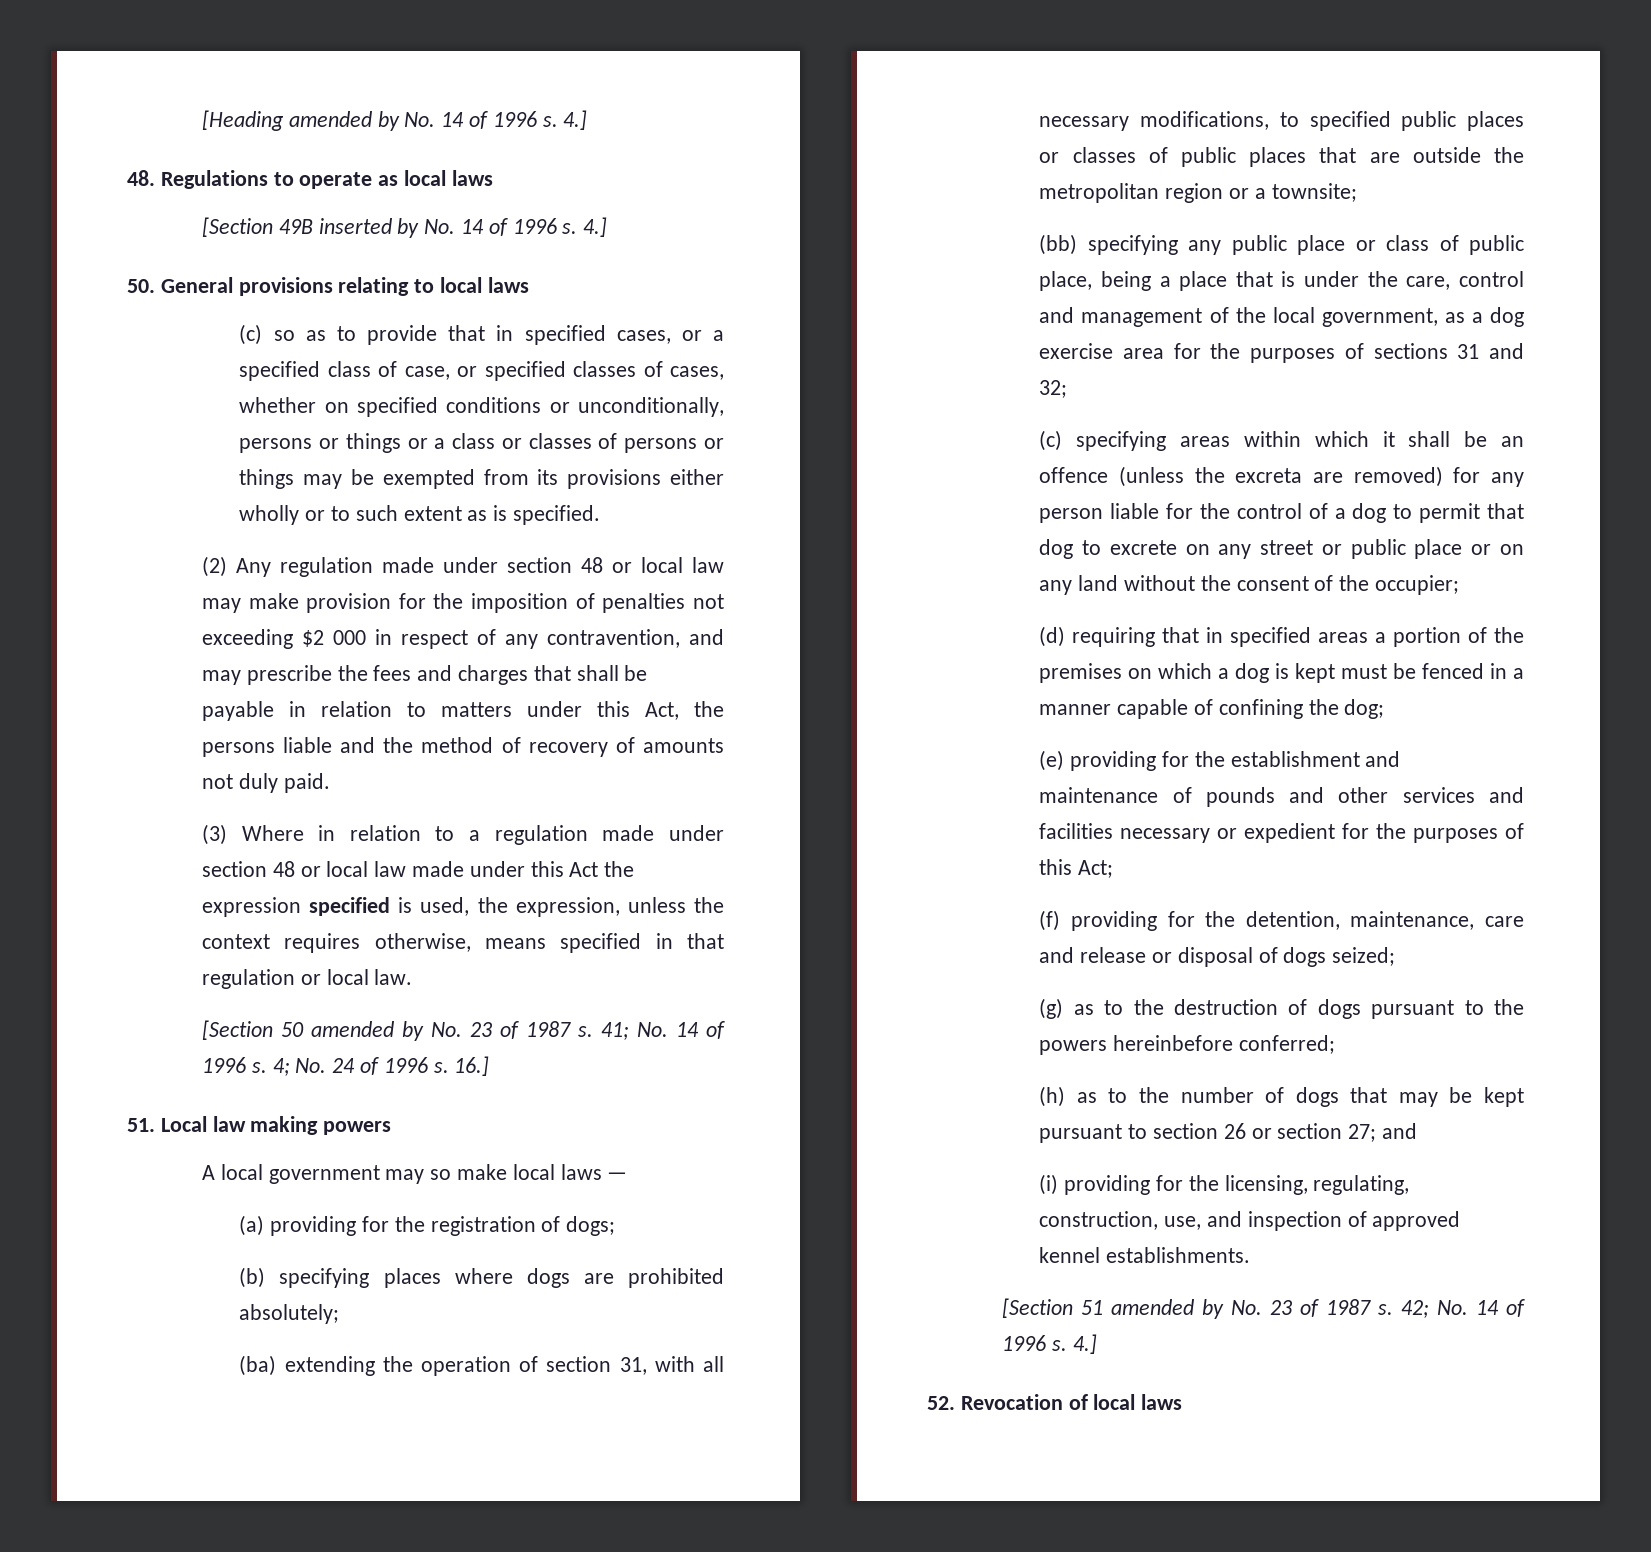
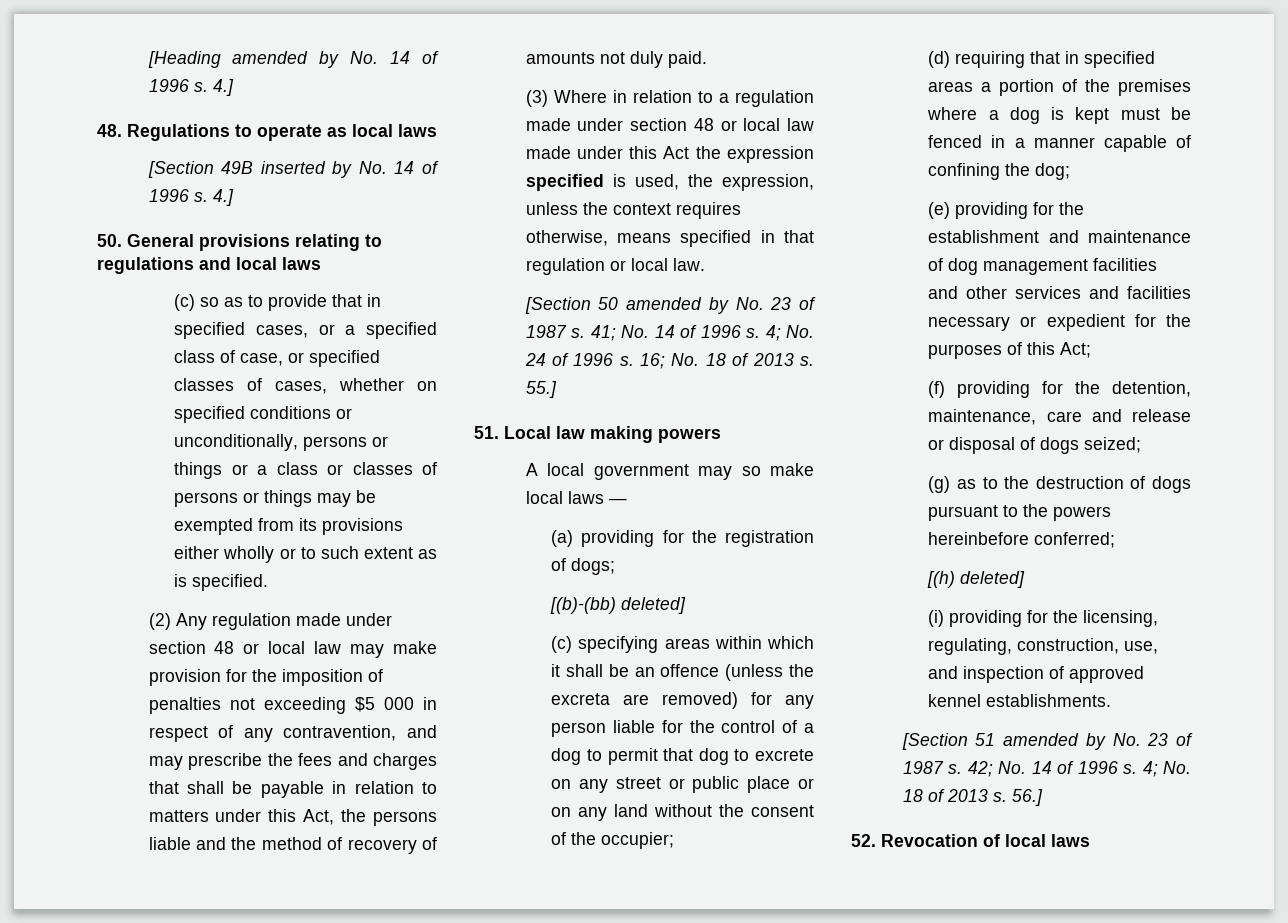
- 50. General provisions relating to local laws
+ 50. General provisions relating to regulations and local laws
- (2) Any regulation made under section 48 or local law may make provision for the imposition of penalties not exceeding $2 000 in respect of any contravention, and may prescribe the fees and charges that shall be payable in relation to matters under this Act, the persons liable and the method of recovery of amounts not duly paid.
+ (2) Any regulation made under section 48 or local law may make provision for the imposition of penalties not exceeding $5 000 in respect of any contravention, and may prescribe the fees and charges that shall be payable in relation to matters under this Act, the persons liable and the method of recovery of amounts not duly paid.
- 16.]
+ 16; No. 18 of 2013 s. 55.]
- (b) specifying places where dogs are prohibited absolutely;
- (ba) extending the operation of section 31, with all necessary modifications, to specified public places or classes of public places that are outside the metropolitan region or a townsite;
- (bb) specifying any public place or class of public place, being a place that is under the care, control and management of the local government, as a dog exercise area for the purposes of sections 31 and 32;
+ [(b)-(bb) deleted]
- (d) requiring that in specified areas a portion of the premises on which a dog is kept must be fenced in a manner capable of confining the dog;
+ (d) requiring that in specified areas a portion of the premises where a dog is kept must be fenced in a manner capable of confining the dog;
- (e) providing for the establishment and maintenance of pounds and other services and facilities necessary or expedient for the purposes of this Act;
+ (e) providing for the establishment and maintenance of dog management facilities and other services and facilities necessary or expedient for the purposes of this Act;
- (h) as to the number of dogs that may be kept pursuant to section 26 or section 27; and
+ [(h) deleted]
- 42; No. 14 of 1996 s. 4.]
+ 42; No. 14 of 1996 s. 4; No. 18 of 2013 s. 56.]

